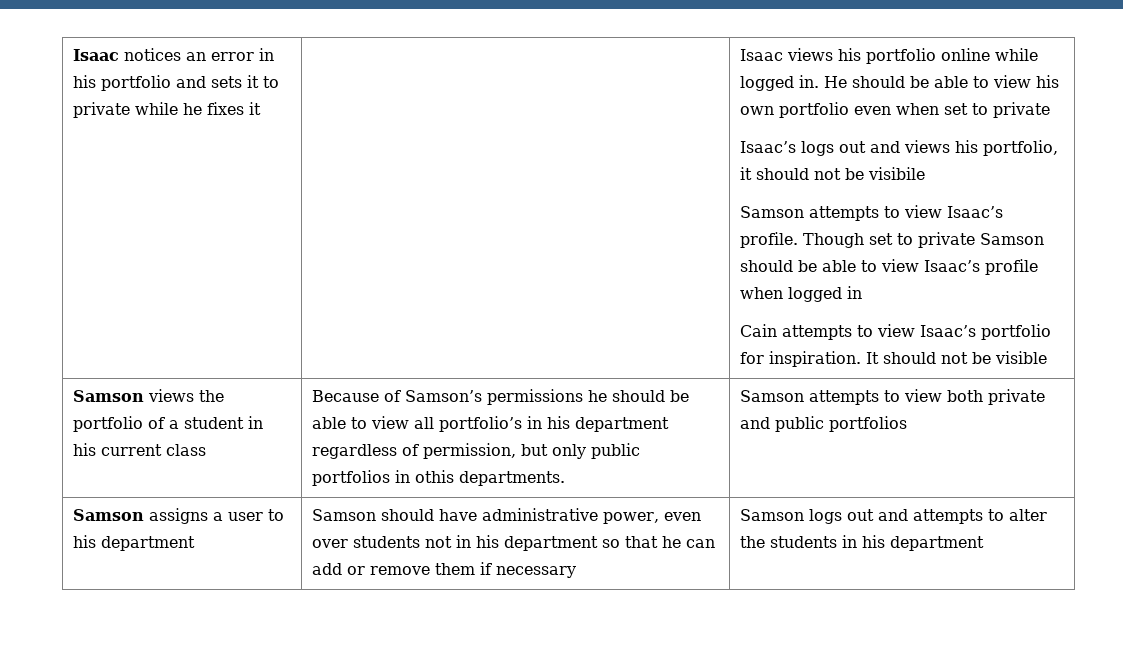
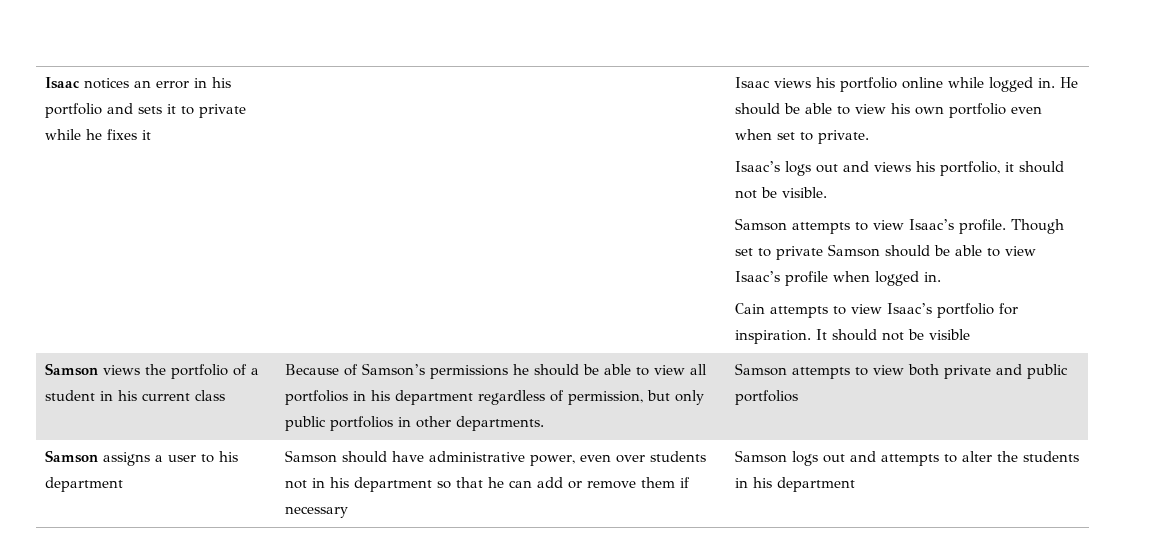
- He should be able to view his own portfolio even when set to private
+ He should be able to view his own portfolio even when set to private.
- Isaac’s logs out and views his portfolio, it should not be visibile
+ Isaac’s logs out and views his portfolio, it should not be visible.
- Though set to private Samson should be able to view Isaac’s profile when logged in
+ Though set to private Samson should be able to view Isaac’s profile when logged in.
- Because of Samson’s permissions he should be able to view all portfolio’s in his department regardless of permission, but only public portfolios in othis departments.
+ Because of Samson’s permissions he should be able to view all portfolios in his department regardless of permission, but only public portfolios in other departments.

